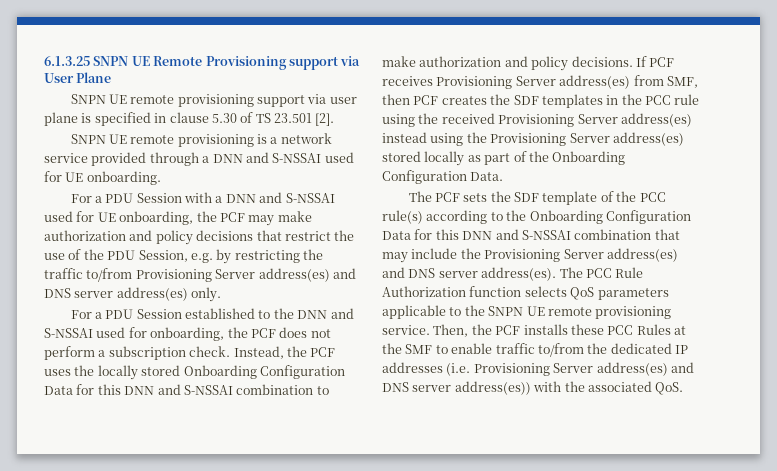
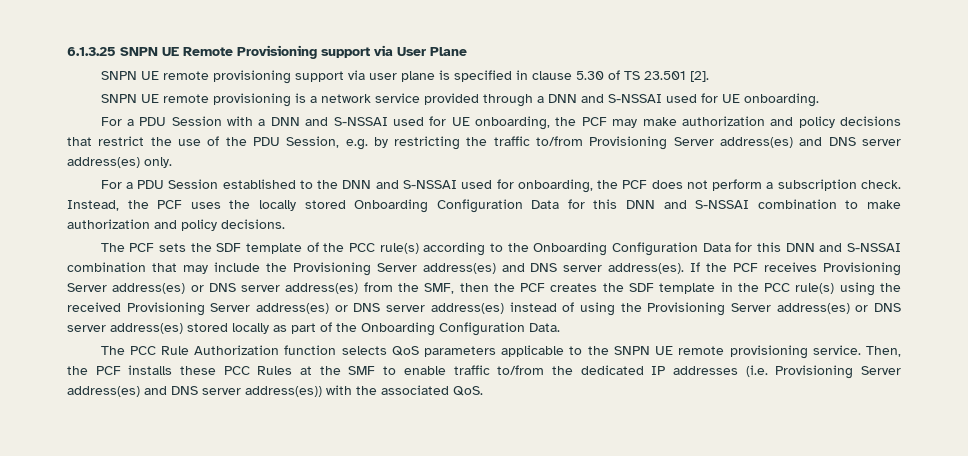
- If PCF receives Provisioning Server address(es) from SMF, then PCF creates the SDF templates in the PCC rule using the received Provisioning Server address(es) instead using the Provisioning Server address(es) stored locally as part of the Onboarding Configuration Data.
- The PCF sets the SDF template of the PCC rule(s) according to the Onboarding Configuration Data for this DNN and S-NSSAI combination that may include the Provisioning Server address(es) and DNS server address(es). The PCC Rule Authorization function selects QoS parameters applicable to the SNPN UE remote provisioning service.
+ The PCF sets the SDF template of the PCC rule(s) according to the Onboarding Configuration Data for this DNN and S-NSSAI combination that may include the Provisioning Server address(es) and DNS server address(es). If the PCF receives Provisioning Server address(es) or DNS server address(es) from the SMF, then the PCF creates the SDF template in the PCC rule(s) using the received Provisioning Server address(es) or DNS server address(es) instead of using the Provisioning Server address(es) or DNS server address(es) stored locally as part of the Onboarding Configuration Data.
+ The PCC Rule Authorization function selects QoS parameters applicable to the SNPN UE remote provisioning service.

